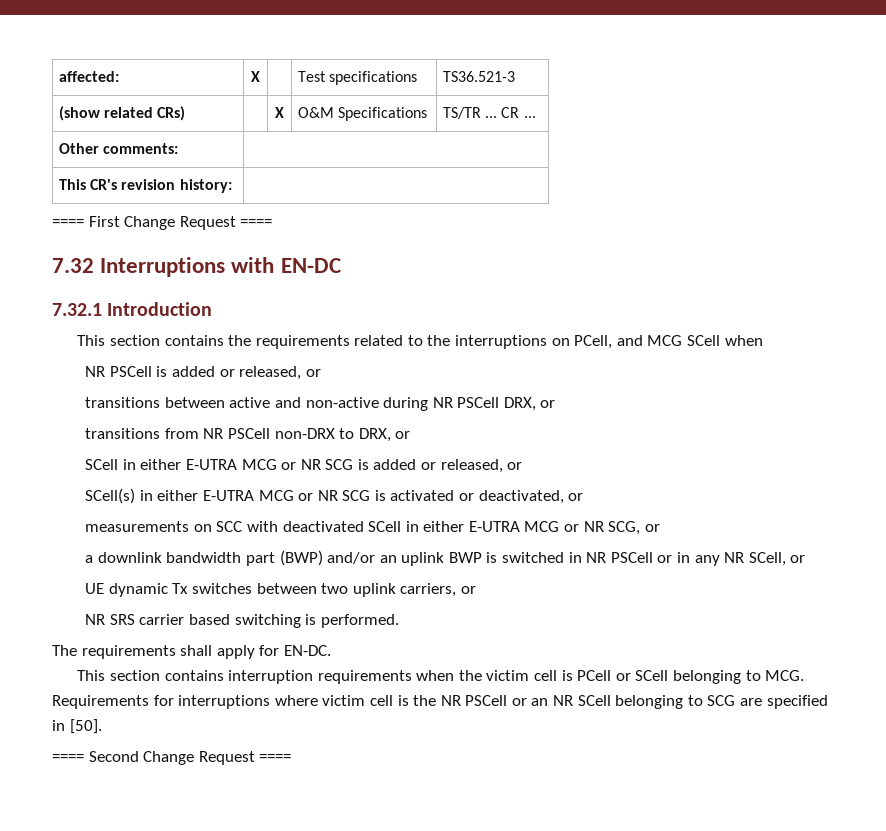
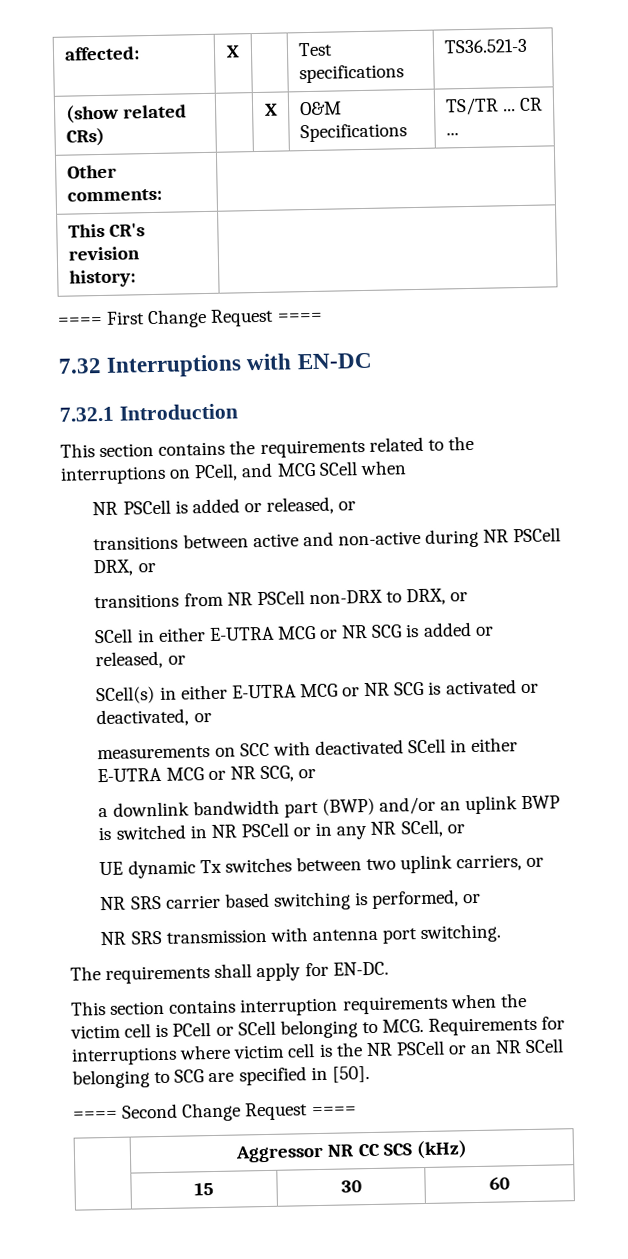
- NR SRS carrier based switching is performed.
+ NR SRS carrier based switching is performed, or
+ NR SRS transmission with antenna port switching.
+ | Aggressor NR CC SCS (kHz)
+ | 15 | 30 | 60

